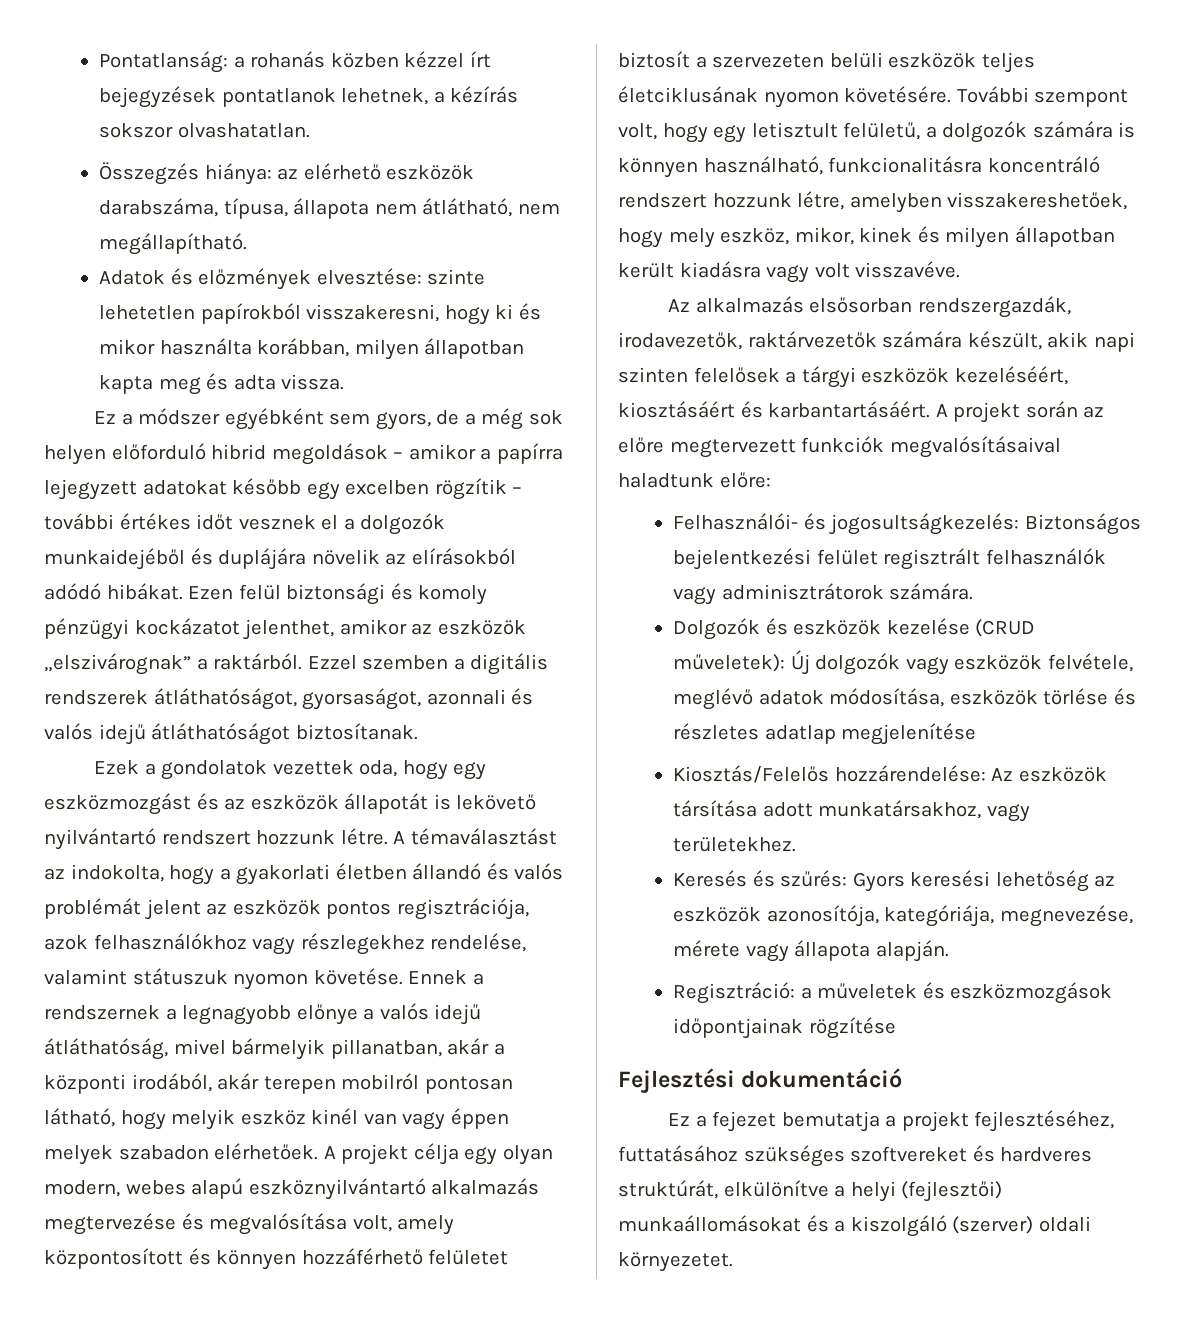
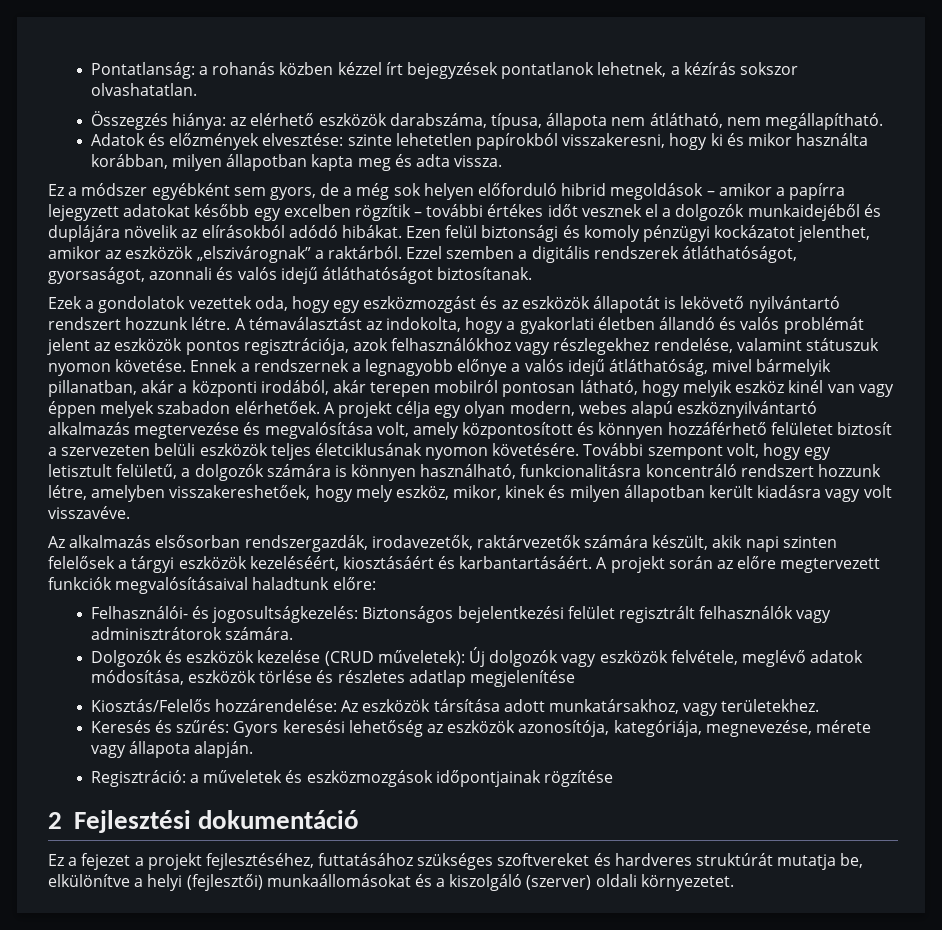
- Fejlesztési dokumentáció
+ 2 Fejlesztési dokumentáció
- Ez a fejezet bemutatja a projekt fejlesztéséhez, futtatásához szükséges szoftvereket és hardveres struktúrát, elkülönítve a helyi (fejlesztői) munkaállomásokat és a kiszolgáló (szerver) oldali környezetet.
+ Ez a fejezet a projekt fejlesztéséhez, futtatásához szükséges szoftvereket és hardveres struktúrát mutatja be, elkülönítve a helyi (fejlesztői) munkaállomásokat és a kiszolgáló (szerver) oldali környezetet.

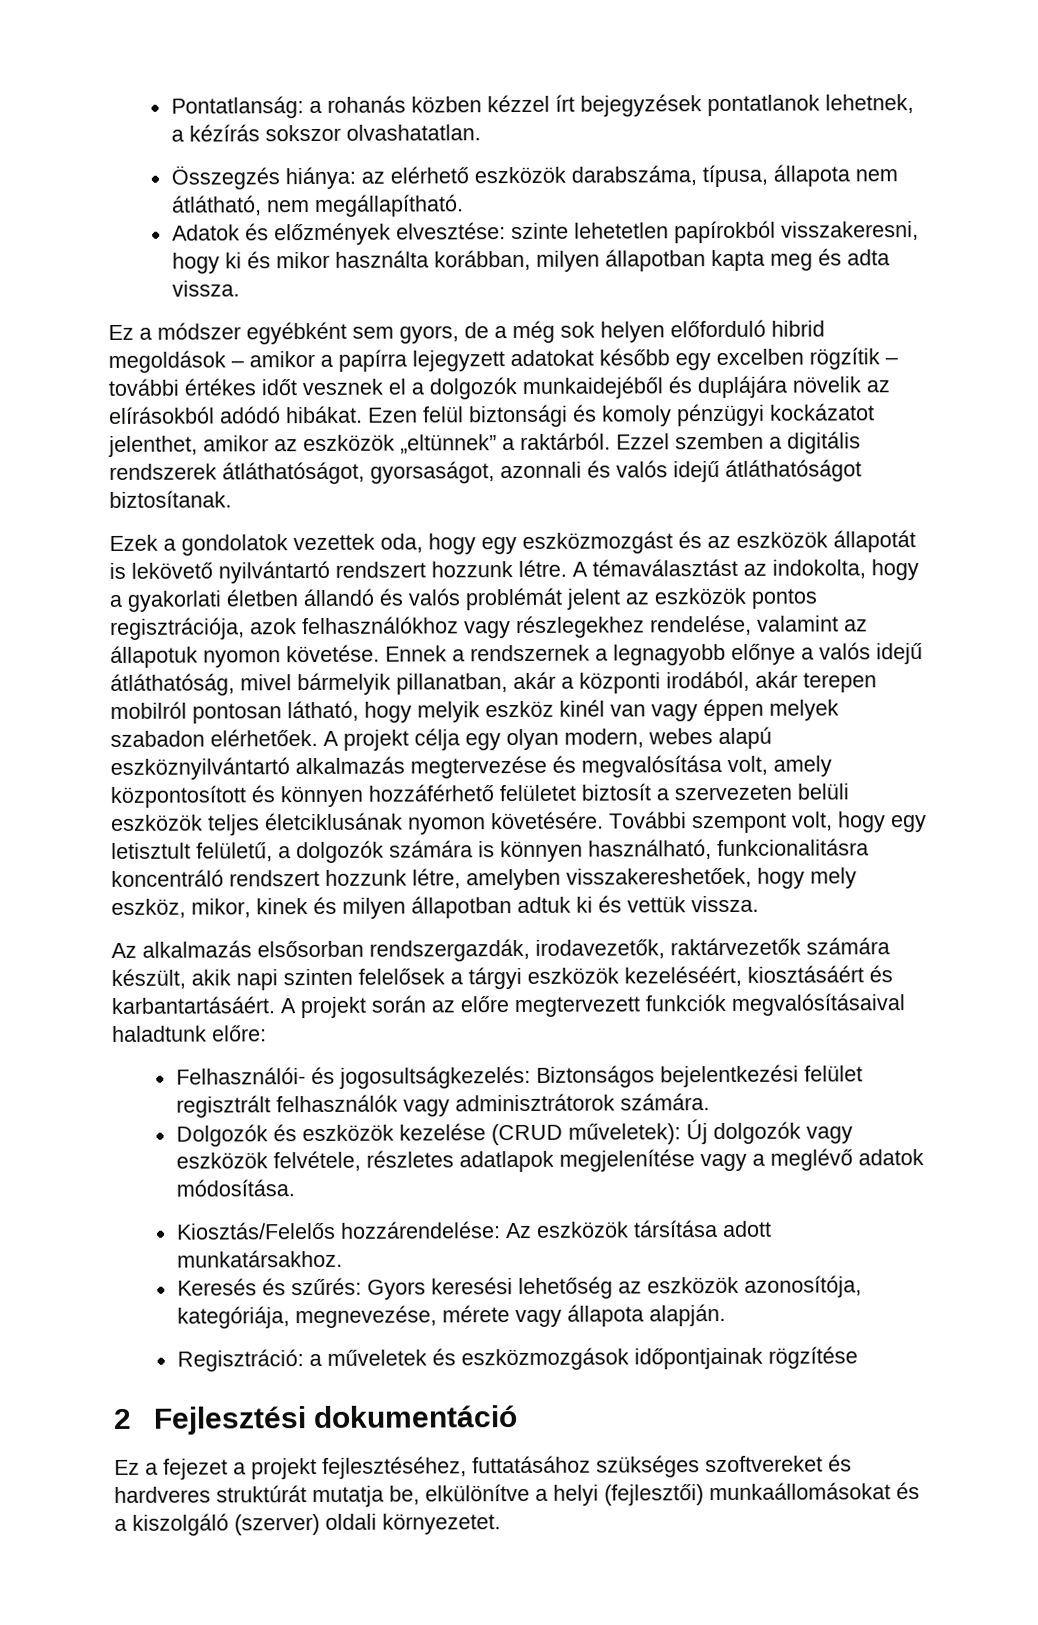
- Ezen felül biztonsági és komoly pénzügyi kockázatot jelenthet, amikor az eszközök „elszivárognak” a raktárból.
+ Ezen felül biztonsági és komoly pénzügyi kockázatot jelenthet, amikor az eszközök „eltünnek” a raktárból.
- A témaválasztást az indokolta, hogy a gyakorlati életben állandó és valós problémát jelent az eszközök pontos regisztrációja, azok felhasználókhoz vagy részlegekhez rendelése, valamint státuszuk nyomon követése.
+ A témaválasztást az indokolta, hogy a gyakorlati életben állandó és valós problémát jelent az eszközök pontos regisztrációja, azok felhasználókhoz vagy részlegekhez rendelése, valamint az állapotuk nyomon követése.
- További szempont volt, hogy egy letisztult felületű, a dolgozók számára is könnyen használható, funkcionalitásra koncentráló rendszert hozzunk létre, amelyben visszakereshetőek, hogy mely eszköz, mikor, kinek és milyen állapotban került kiadásra vagy volt visszavéve.
+ További szempont volt, hogy egy letisztult felületű, a dolgozók számára is könnyen használható, funkcionalitásra koncentráló rendszert hozzunk létre, amelyben visszakereshetőek, hogy mely eszköz, mikor, kinek és milyen állapotban adtuk ki és vettük vissza.
- Dolgozók és eszközök kezelése (CRUD műveletek): Új dolgozók vagy eszközök felvétele, meglévő adatok módosítása, eszközök törlése és részletes adatlap megjelenítése
+ Dolgozók és eszközök kezelése (CRUD műveletek): Új dolgozók vagy eszközök felvétele, részletes adatlapok megjelenítése vagy a meglévő adatok módosítása.
- Kiosztás/Felelős hozzárendelése: Az eszközök társítása adott munkatársakhoz, vagy területekhez.
+ Kiosztás/Felelős hozzárendelése: Az eszközök társítása adott munkatársakhoz.

